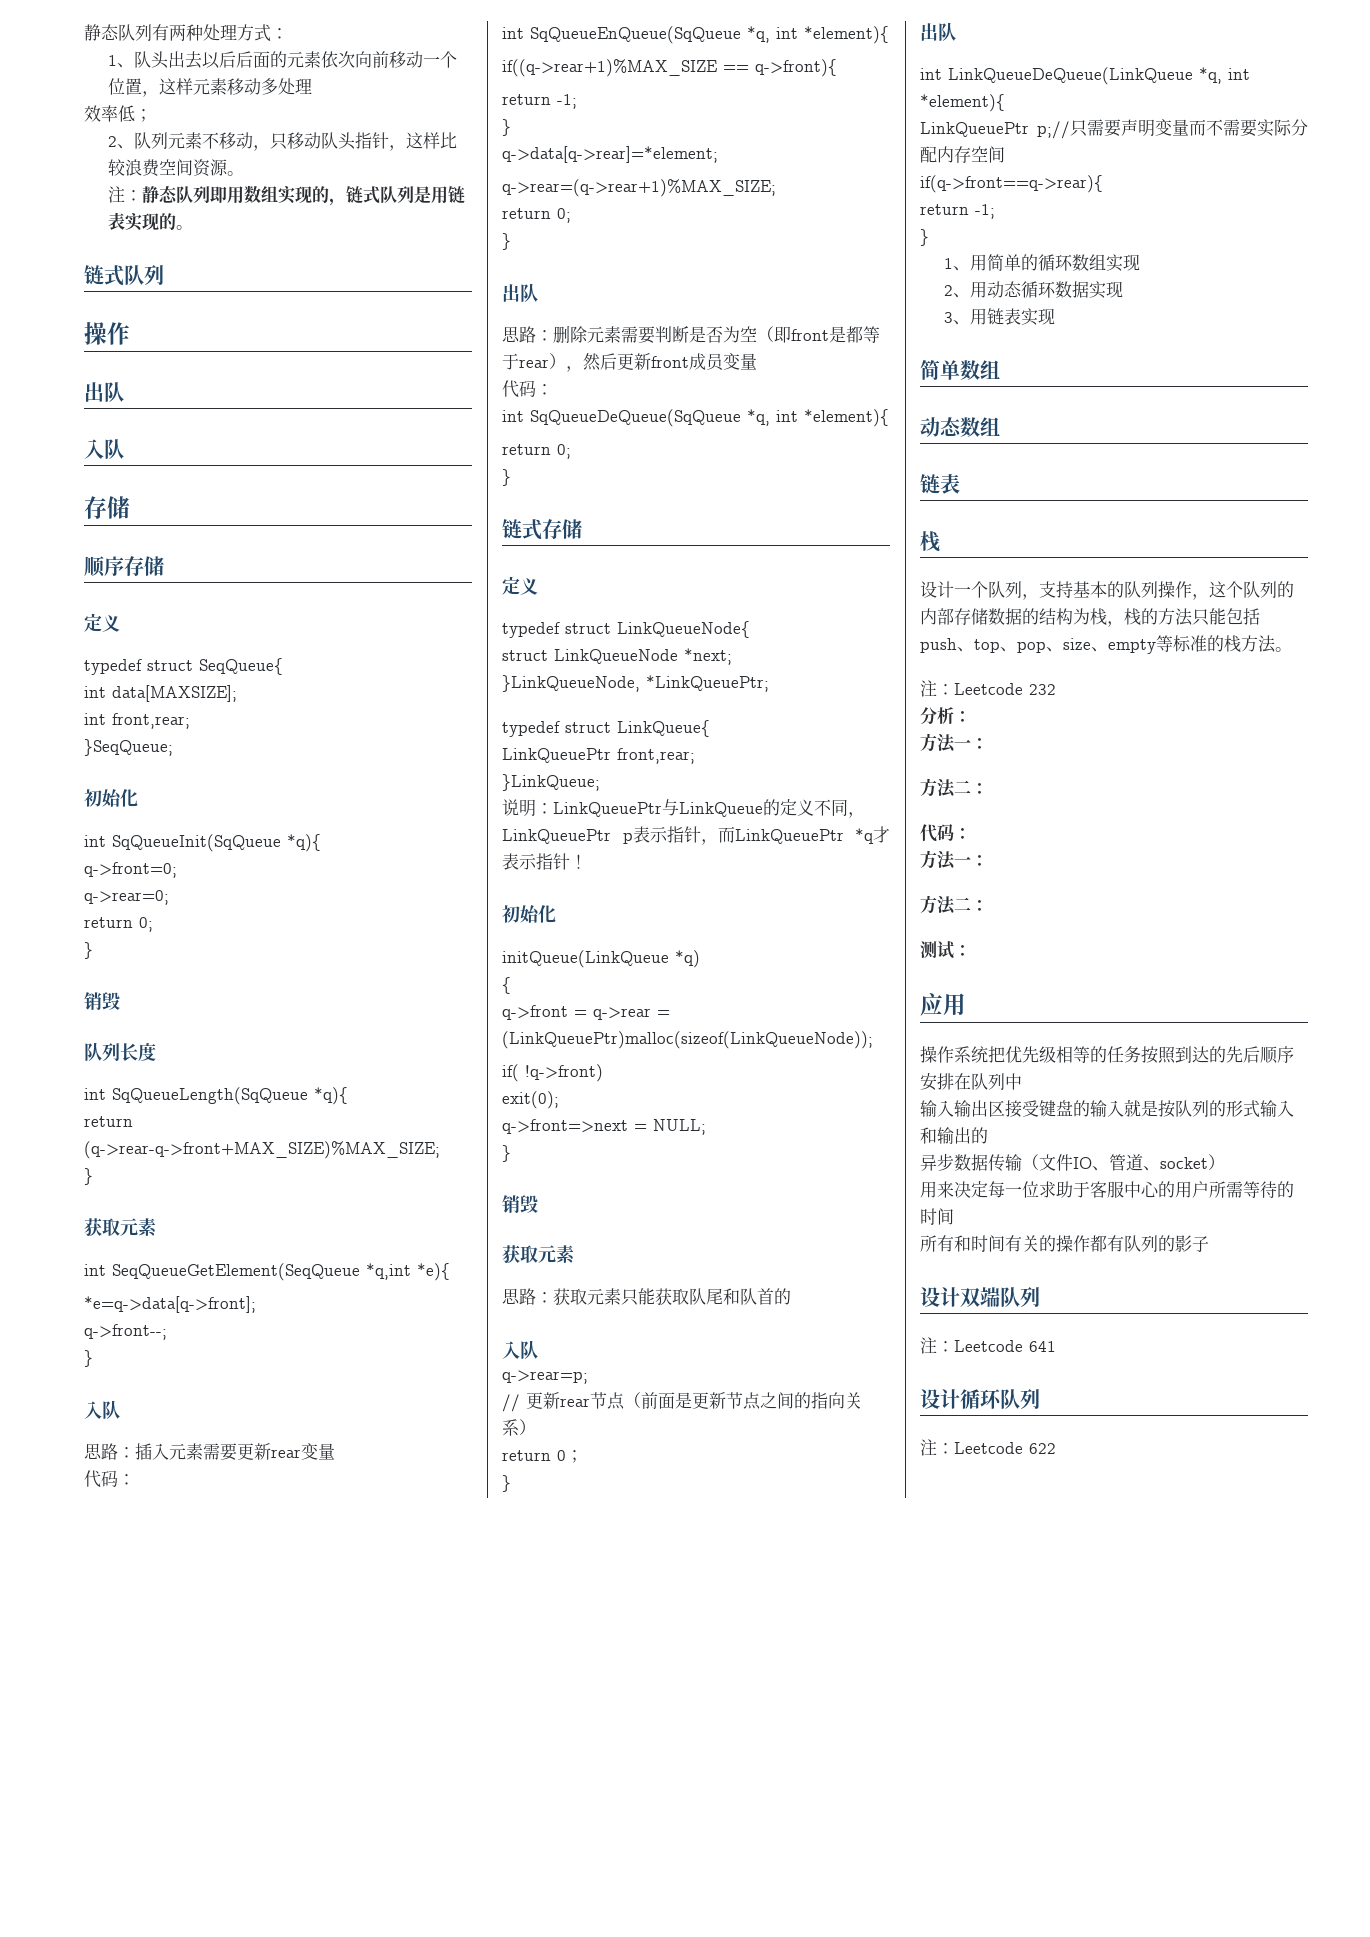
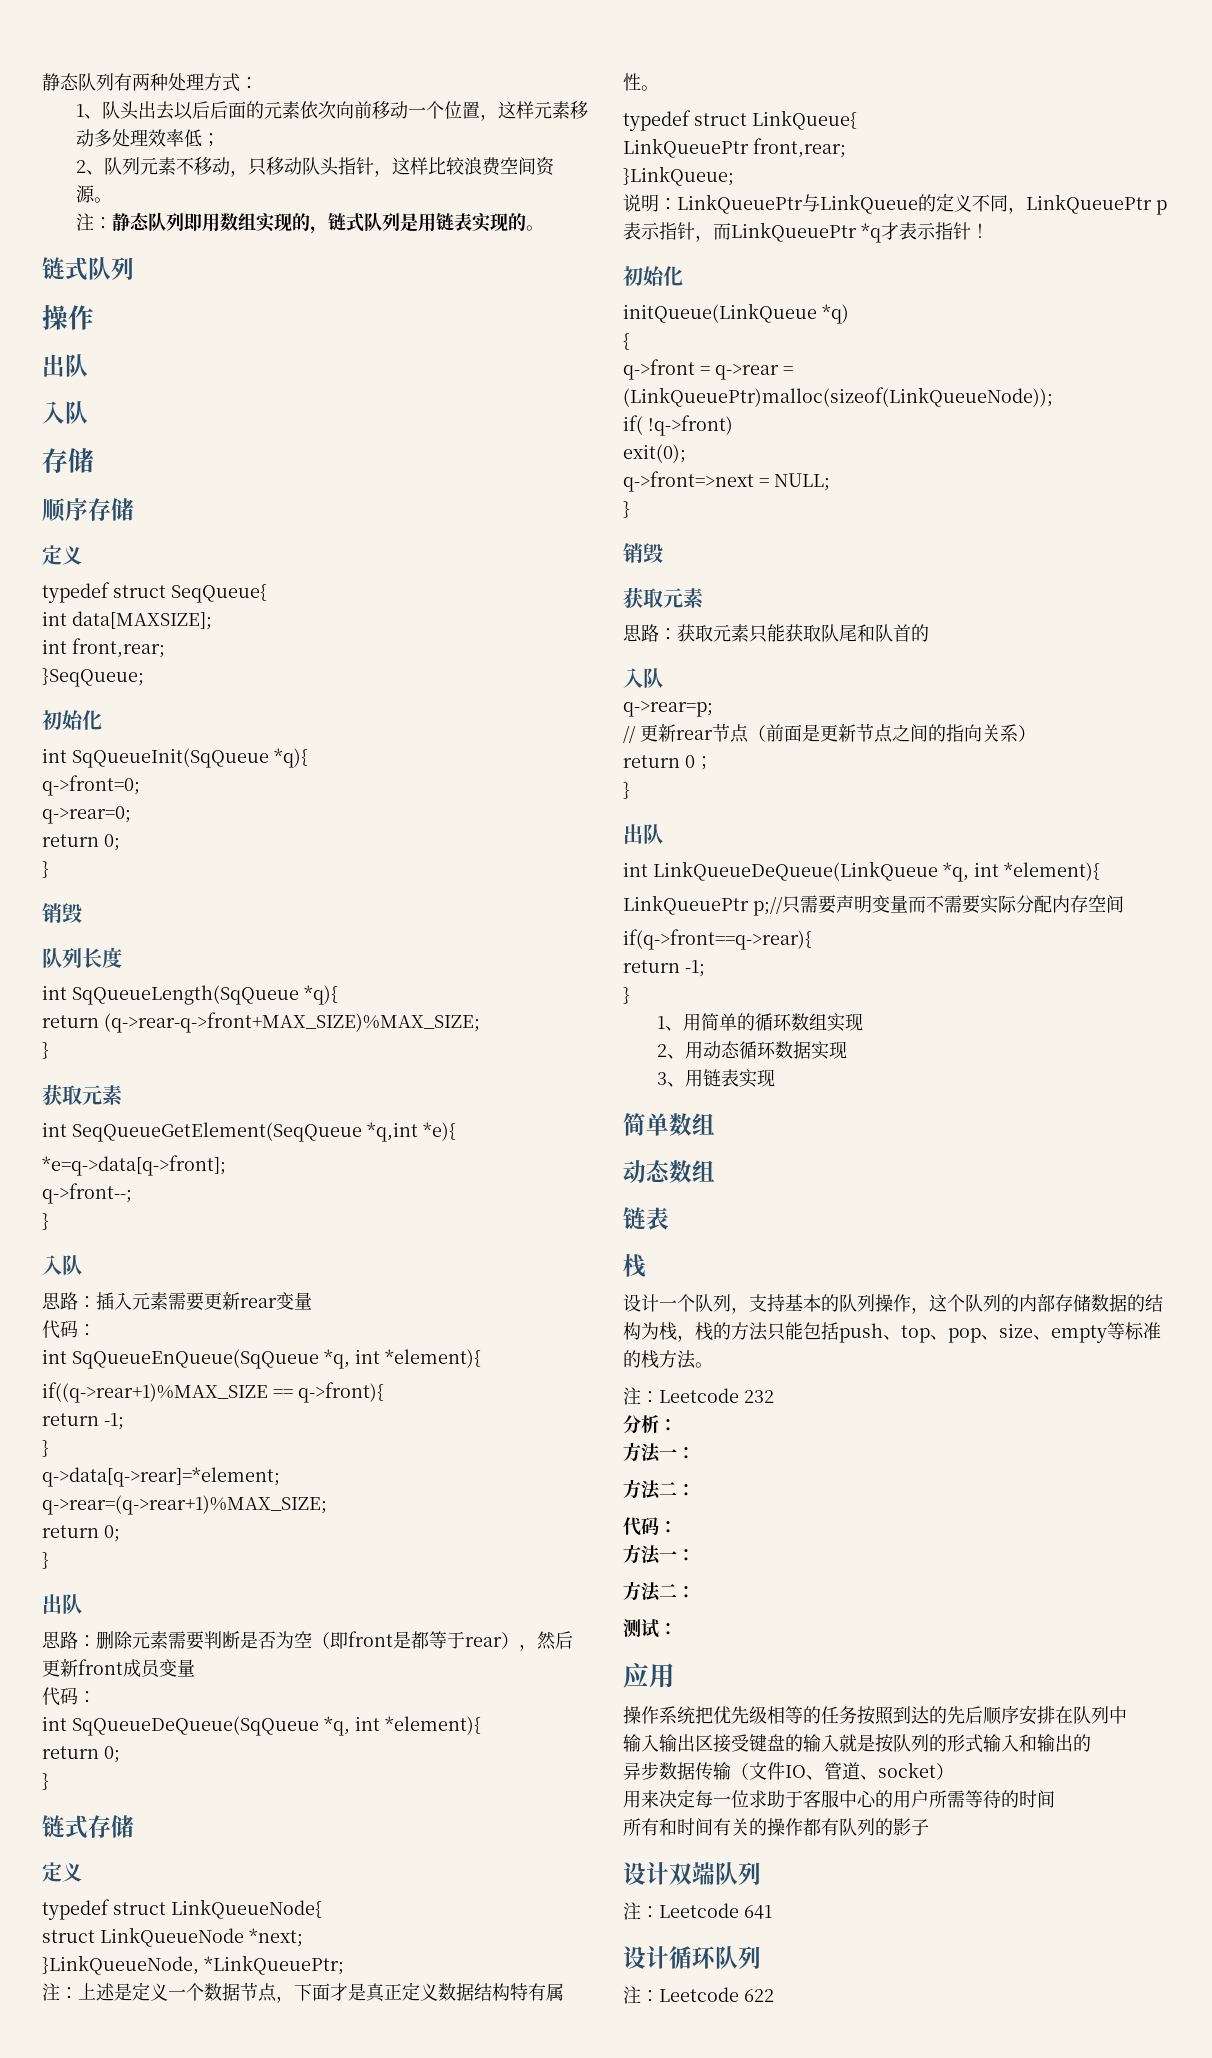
- 1、队头出去以后后面的元素依次向前移动一个位置，这样元素移动多处理
- 效率低；
+ 1、队头出去以后后面的元素依次向前移动一个位置，这样元素移动多处理效率低；
+ 注：上述是定义一个数据节点，下面才是真正定义数据结构特有属性。

